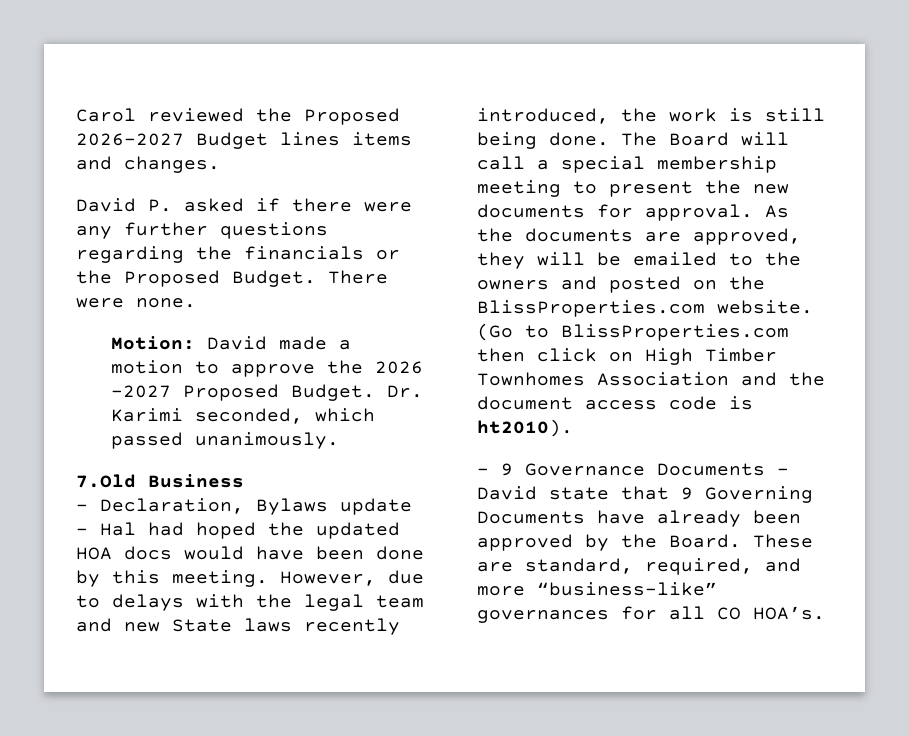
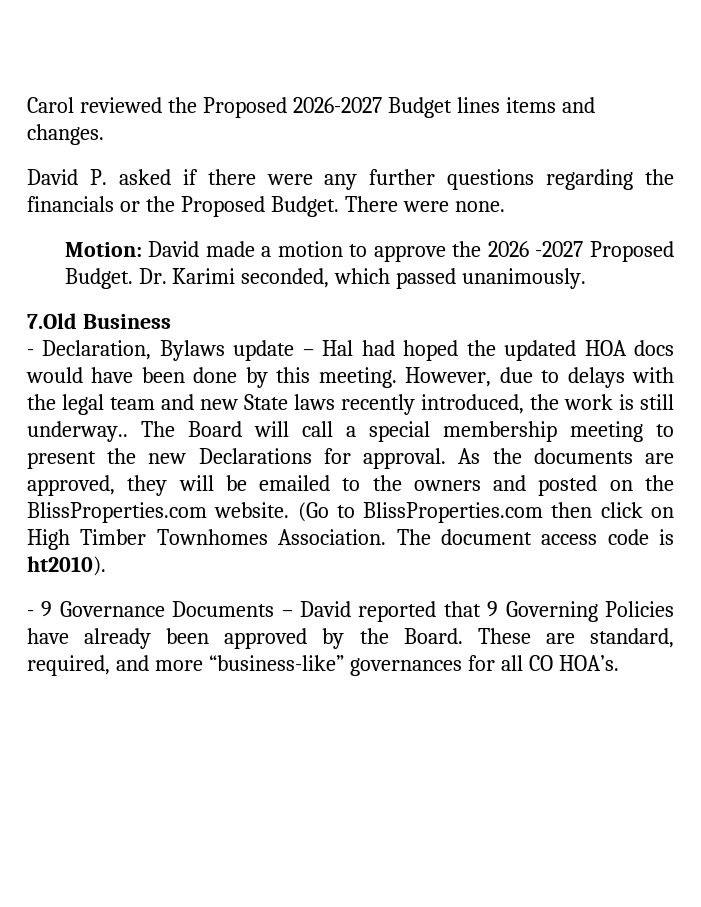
- However, due to delays with the legal team and new State laws recently introduced, the work is still being done.
+ However, due to delays with the legal team and new State laws recently introduced, the work is still underway..
- The Board will call a special membership meeting to present the new documents for approval.
+ The Board will call a special membership meeting to present the new Declarations for approval.
- (Go to BlissProperties.com then click on High Timber Townhomes Association and the document access code is ht2010).
+ (Go to BlissProperties.com then click on High Timber Townhomes Association. The document access code is ht2010).
- - 9 Governance Documents – David state that 9 Governing Documents have already been approved by the Board.
+ - 9 Governance Documents – David reported that 9 Governing Policies have already been approved by the Board.

